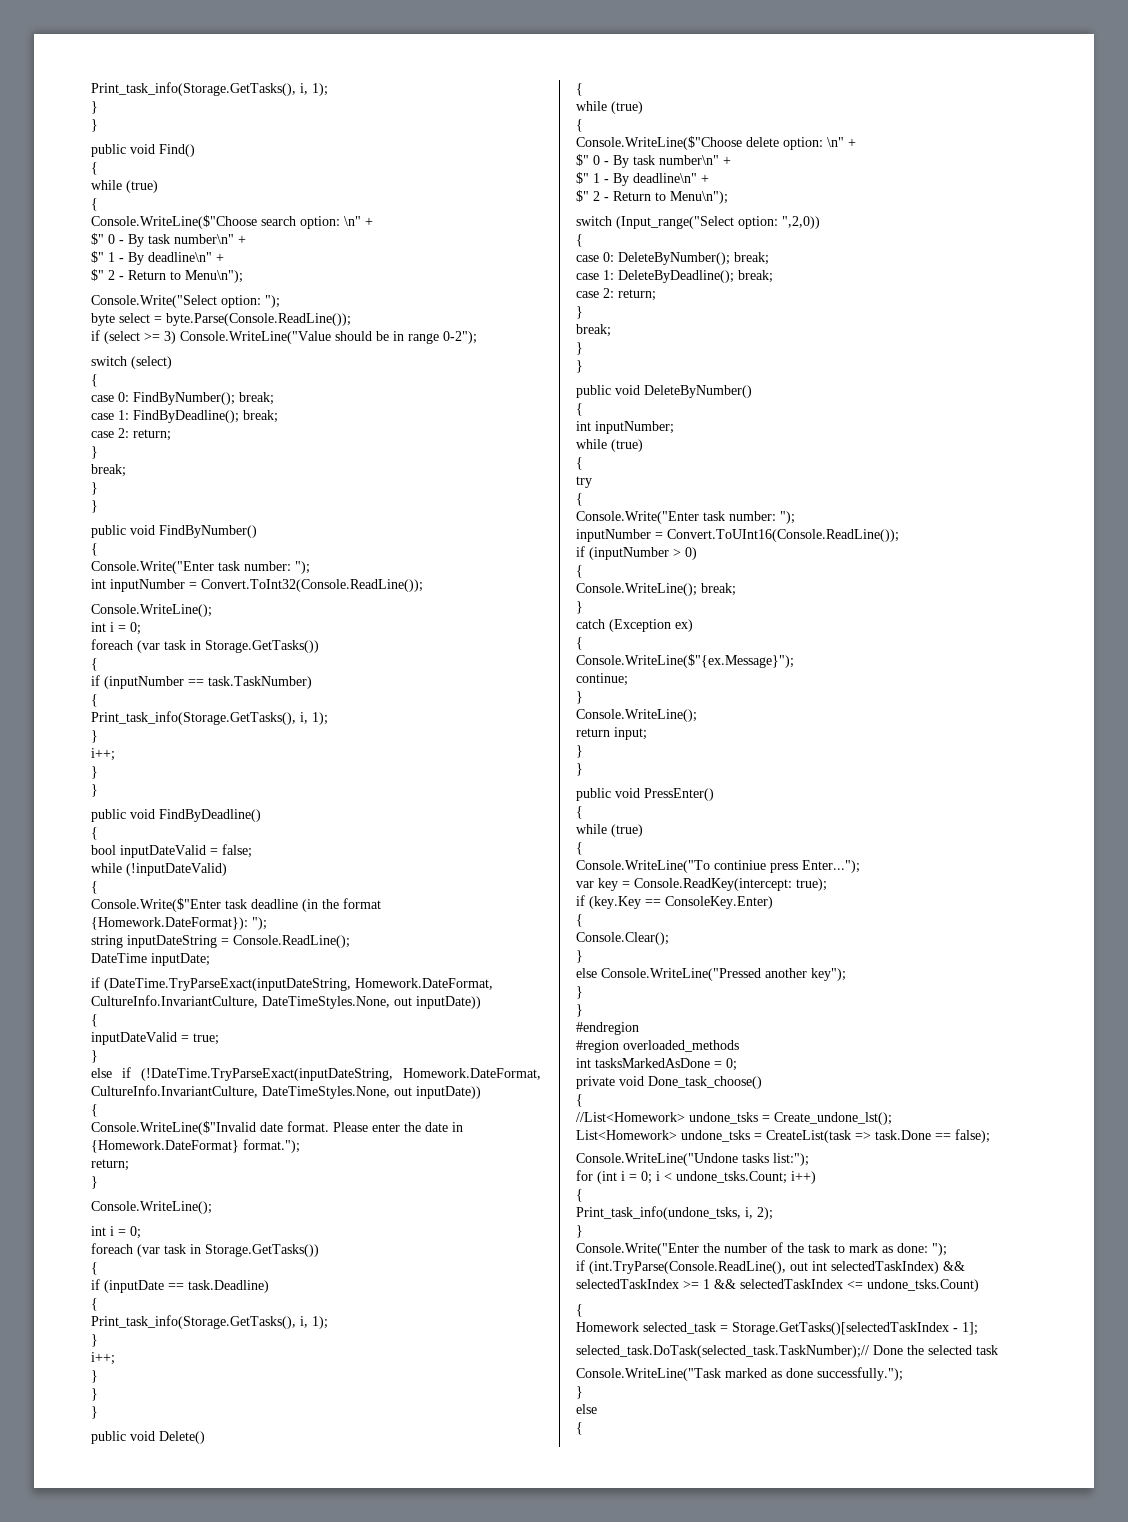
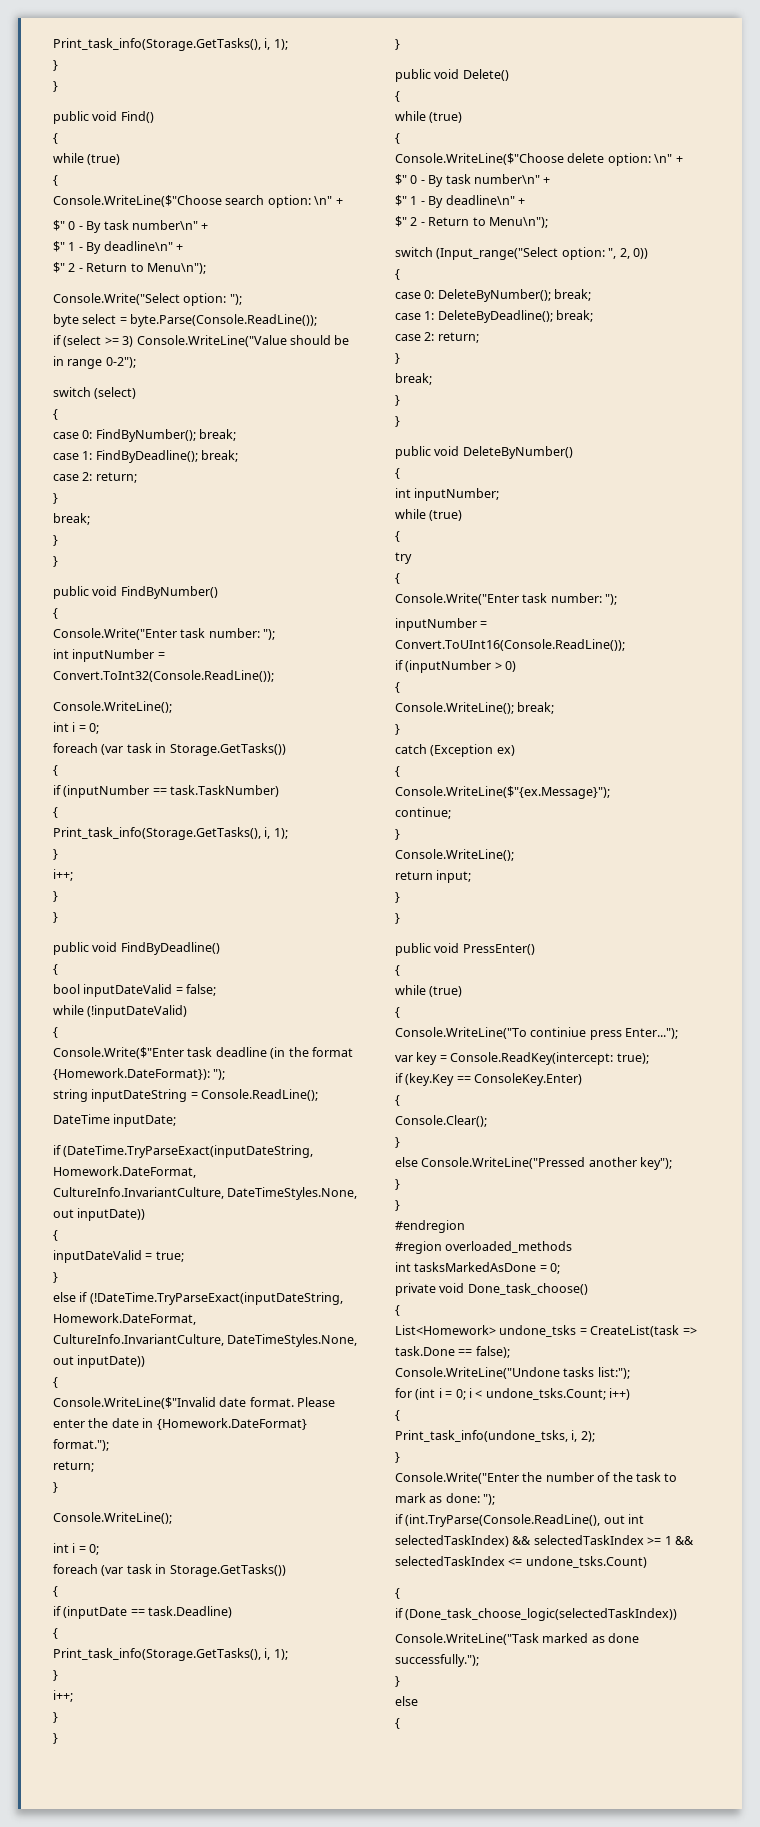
- switch (Input_range("Select option: ",2,0))
+ switch (Input_range("Select option: ", 2, 0))
- //List<Homework> undone_tsks = Create_undone_lst();
- Homework selected_task = Storage.GetTasks()[selectedTaskIndex - 1];
- selected_task.DoTask(selected_task.TaskNumber);// Done the selected task
+ if (Done_task_choose_logic(selectedTaskIndex))

